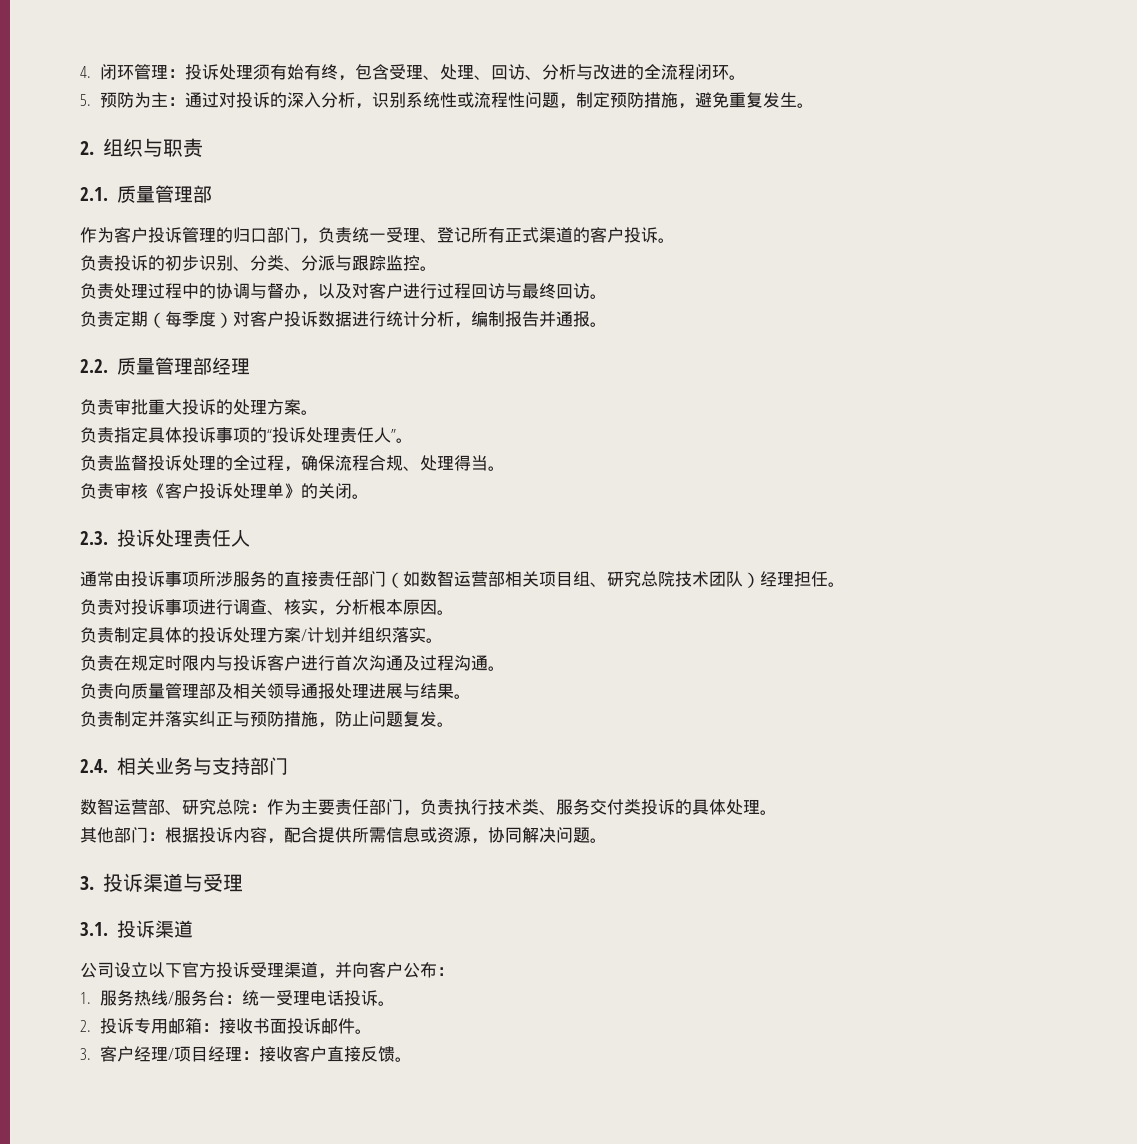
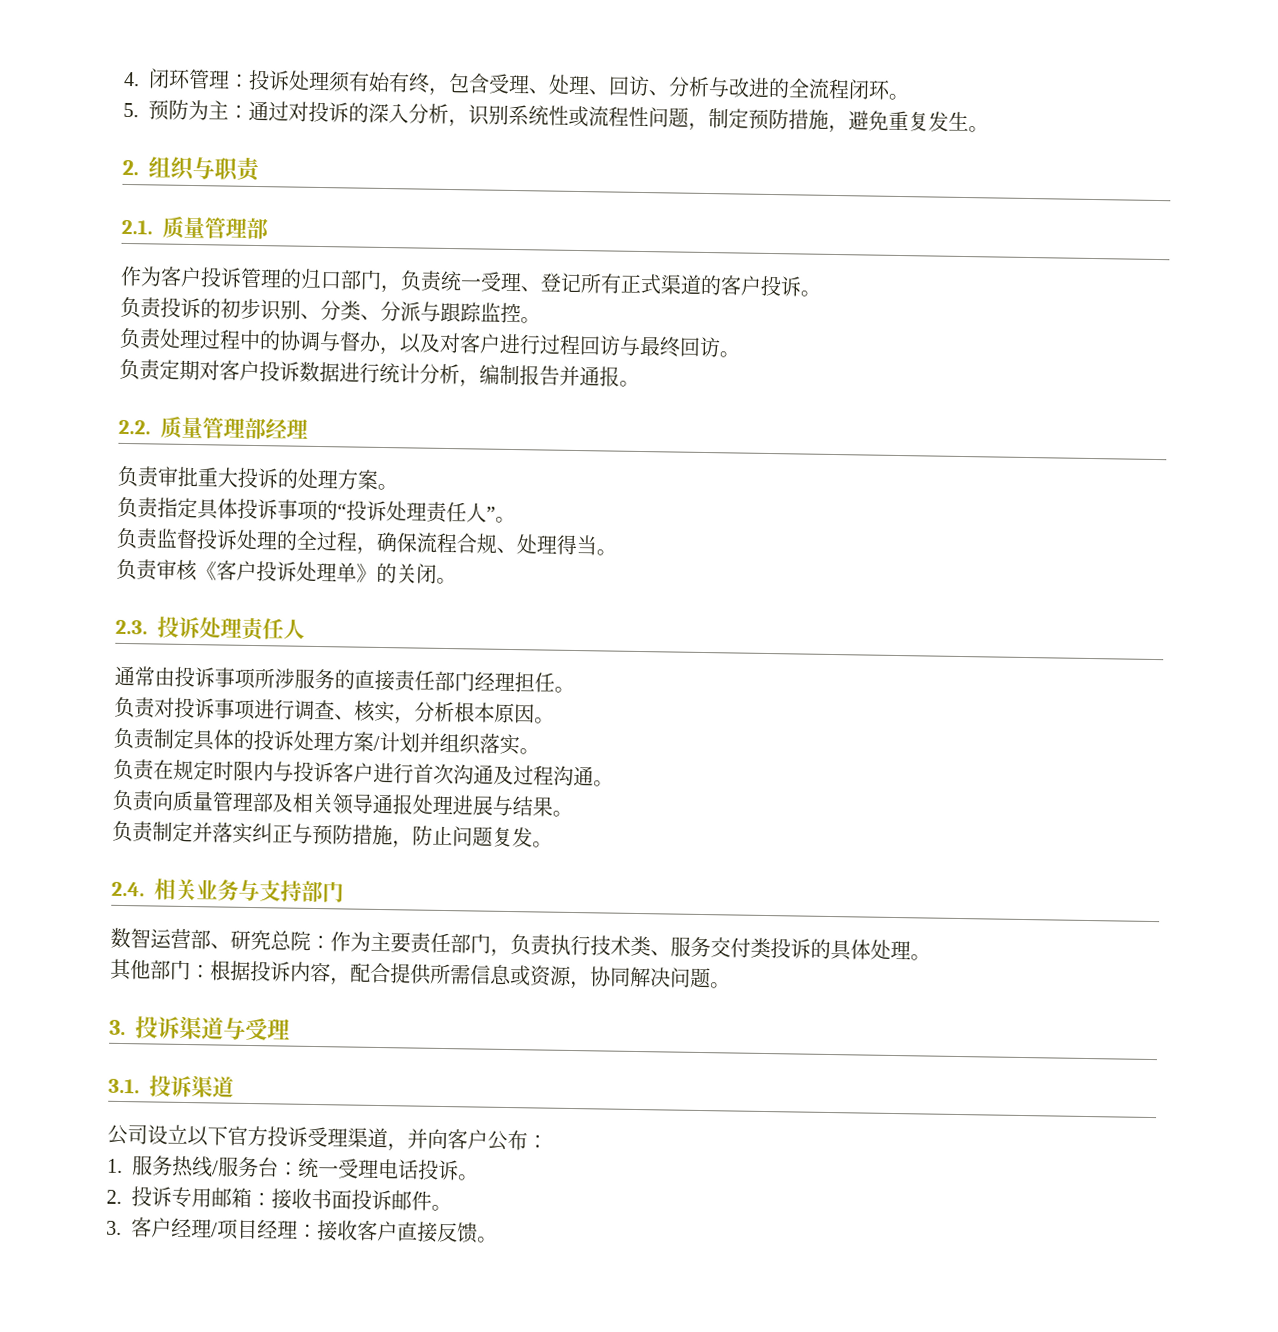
- 负责定期（每季度）对客户投诉数据进行统计分析，编制报告并通报。
+ 负责定期对客户投诉数据进行统计分析，编制报告并通报。
- 通常由投诉事项所涉服务的直接责任部门（如数智运营部相关项目组、研究总院技术团队）经理担任。
+ 通常由投诉事项所涉服务的直接责任部门经理担任。

